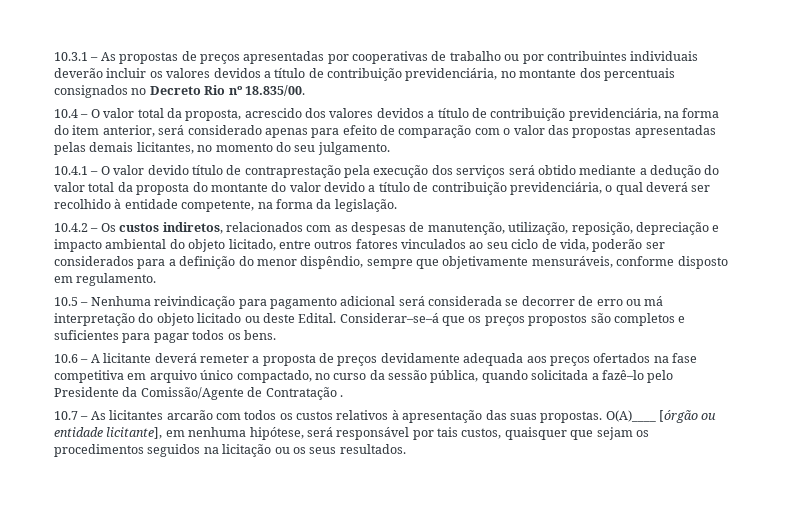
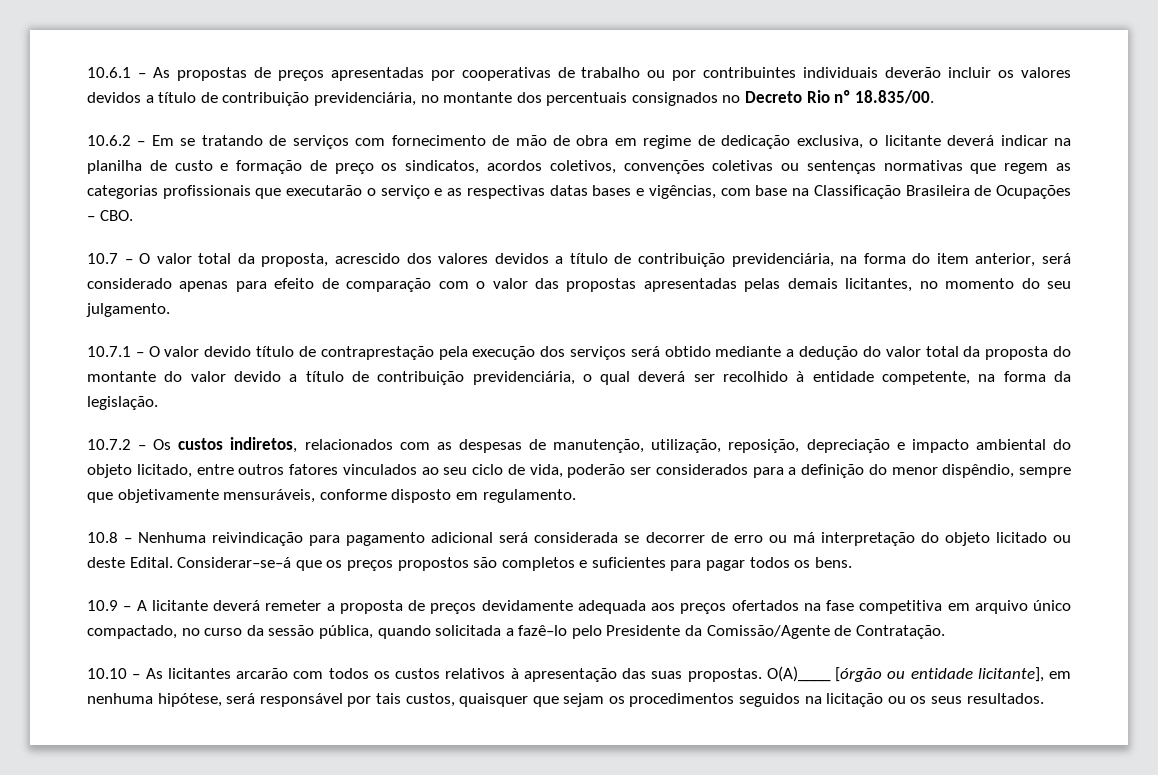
- 10.3.1 – As propostas de preços apresentadas por cooperativas de trabalho ou por contribuintes individuais deverão incluir os valores devidos a título de contribuição previdenciária, no montante dos percentuais consignados no Decreto Rio nº 18.835/00.
+ 10.6.1 – As propostas de preços apresentadas por cooperativas de trabalho ou por contribuintes individuais deverão incluir os valores devidos a título de contribuição previdenciária, no montante dos percentuais consignados no Decreto Rio nº 18.835/00.
- 10.4 – O valor total da proposta, acrescido dos valores devidos a título de contribuição previdenciária, na forma do item anterior, será considerado apenas para efeito de comparação com o valor das propostas apresentadas pelas demais licitantes, no momento do seu julgamento.
+ 10.6.2 – Em se tratando de serviços com fornecimento de mão de obra em regime de dedicação exclusiva, o licitante deverá indicar na planilha de custo e formação de preço os sindicatos, acordos coletivos, convenções coletivas ou sentenças normativas que regem as categorias profissionais que executarão o serviço e as respectivas datas bases e vigências, com base na Classificação Brasileira de Ocupações – CBO.
+ 10.7 – O valor total da proposta, acrescido dos valores devidos a título de contribuição previdenciária, na forma do item anterior, será considerado apenas para efeito de comparação com o valor das propostas apresentadas pelas demais licitantes, no momento do seu julgamento.
- 10.4.1 – O valor devido título de contraprestação pela execução dos serviços será obtido mediante a dedução do valor total da proposta do montante do valor devido a título de contribuição previdenciária, o qual deverá ser recolhido à entidade competente, na forma da legislação.
+ 10.7.1 – O valor devido título de contraprestação pela execução dos serviços será obtido mediante a dedução do valor total da proposta do montante do valor devido a título de contribuição previdenciária, o qual deverá ser recolhido à entidade competente, na forma da legislação.
- 10.4.2 – Os custos indiretos, relacionados com as despesas de manutenção, utilização, reposição, depreciação e impacto ambiental do objeto licitado, entre outros fatores vinculados ao seu ciclo de vida, poderão ser considerados para a definição do menor dispêndio, sempre que objetivamente mensuráveis, conforme disposto em regulamento.
+ 10.7.2 – Os custos indiretos, relacionados com as despesas de manutenção, utilização, reposição, depreciação e impacto ambiental do objeto licitado, entre outros fatores vinculados ao seu ciclo de vida, poderão ser considerados para a definição do menor dispêndio, sempre que objetivamente mensuráveis, conforme disposto em regulamento.
- 10.5 – Nenhuma reivindicação para pagamento adicional será considerada se decorrer de erro ou má interpretação do objeto licitado ou deste Edital.
+ 10.8 – Nenhuma reivindicação para pagamento adicional será considerada se decorrer de erro ou má interpretação do objeto licitado ou deste Edital.
- 10.6 – A licitante deverá remeter a proposta de preços devidamente adequada aos preços ofertados na fase competitiva em arquivo único compactado, no curso da sessão pública, quando solicitada a fazê–lo pelo Presidente da Comissão/Agente de Contratação .
- 10.7 – As licitantes arcarão com todos os custos relativos à apresentação das suas propostas.
+ 10.9 – A licitante deverá remeter a proposta de preços devidamente adequada aos preços ofertados na fase competitiva em arquivo único compactado, no curso da sessão pública, quando solicitada a fazê–lo pelo Presidente da Comissão/Agente de Contratação.
+ 10.10 – As licitantes arcarão com todos os custos relativos à apresentação das suas propostas.

